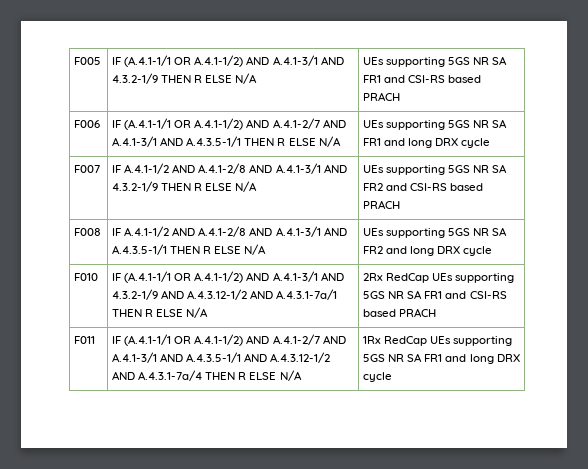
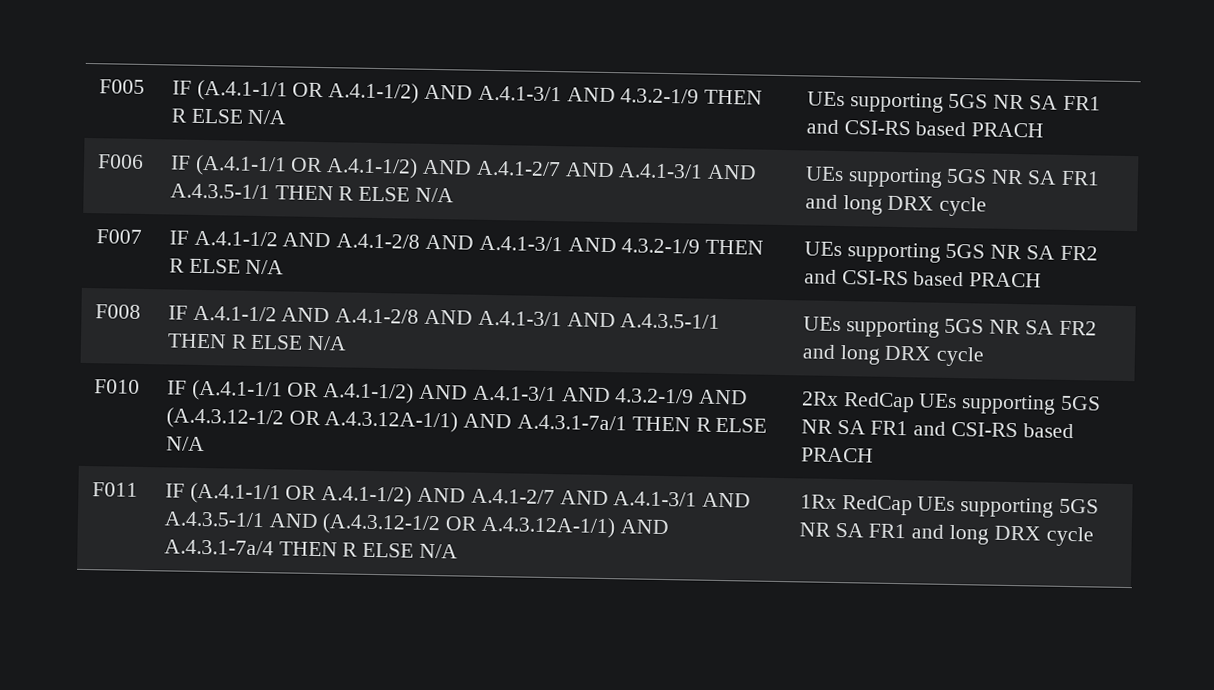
- F010 | IF (A.4.1-1/1 OR A.4.1-1/2) AND A.4.1-3/1 AND 4.3.2-1/9 AND A.4.3.12-1/2 AND A.4.3.1-7a/1 THEN R ELSE N/A | 2Rx RedCap UEs supporting 5GS NR SA FR1 and CSI-RS based PRACH
+ F010 | IF (A.4.1-1/1 OR A.4.1-1/2) AND A.4.1-3/1 AND 4.3.2-1/9 AND (A.4.3.12-1/2 OR A.4.3.12A-1/1) AND A.4.3.1-7a/1 THEN R ELSE N/A | 2Rx RedCap UEs supporting 5GS NR SA FR1 and CSI-RS based PRACH
- F011 | IF (A.4.1-1/1 OR A.4.1-1/2) AND A.4.1-2/7 AND A.4.1-3/1 AND A.4.3.5-1/1 AND A.4.3.12-1/2 AND A.4.3.1-7a/4 THEN R ELSE N/A | 1Rx RedCap UEs supporting 5GS NR SA FR1 and long DRX cycle
+ F011 | IF (A.4.1-1/1 OR A.4.1-1/2) AND A.4.1-2/7 AND A.4.1-3/1 AND A.4.3.5-1/1 AND (A.4.3.12-1/2 OR A.4.3.12A-1/1) AND A.4.3.1-7a/4 THEN R ELSE N/A | 1Rx RedCap UEs supporting 5GS NR SA FR1 and long DRX cycle

